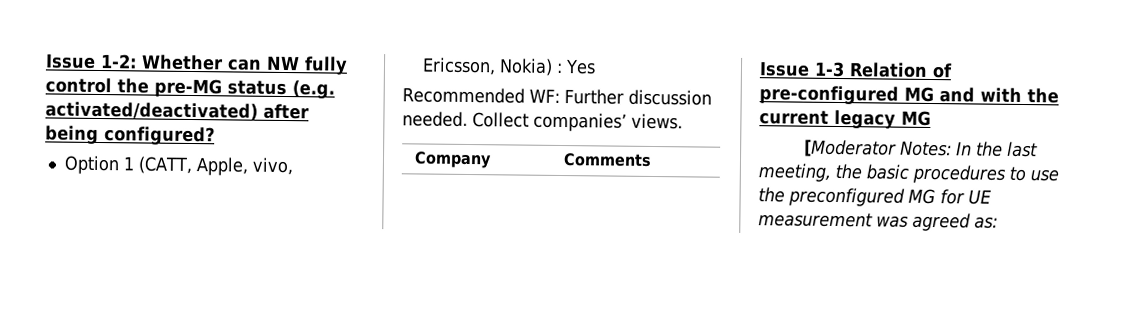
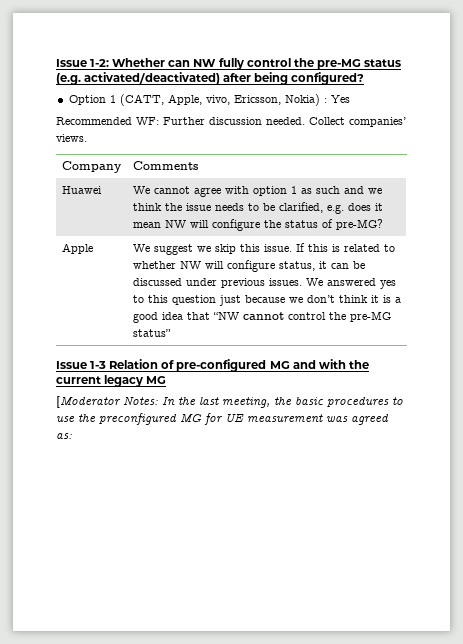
+ Huawei | We cannot agree with option 1 as such and we think the issue needs to be clarified, e.g. does it mean NW will configure the status of pre-MG?
+ Apple | We suggest we skip this issue. If this is related to whether NW will configure status, it can be discussed under previous issues. We answered yes to this question just because we don’t think it is a good idea that “NW cannot control the pre-MG status”

